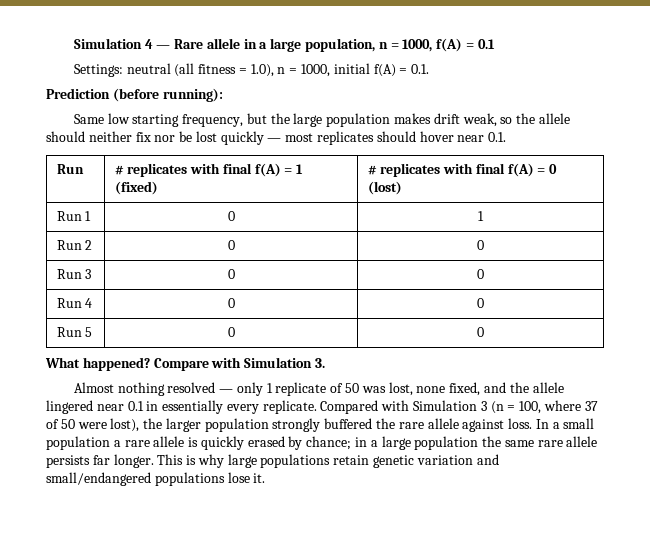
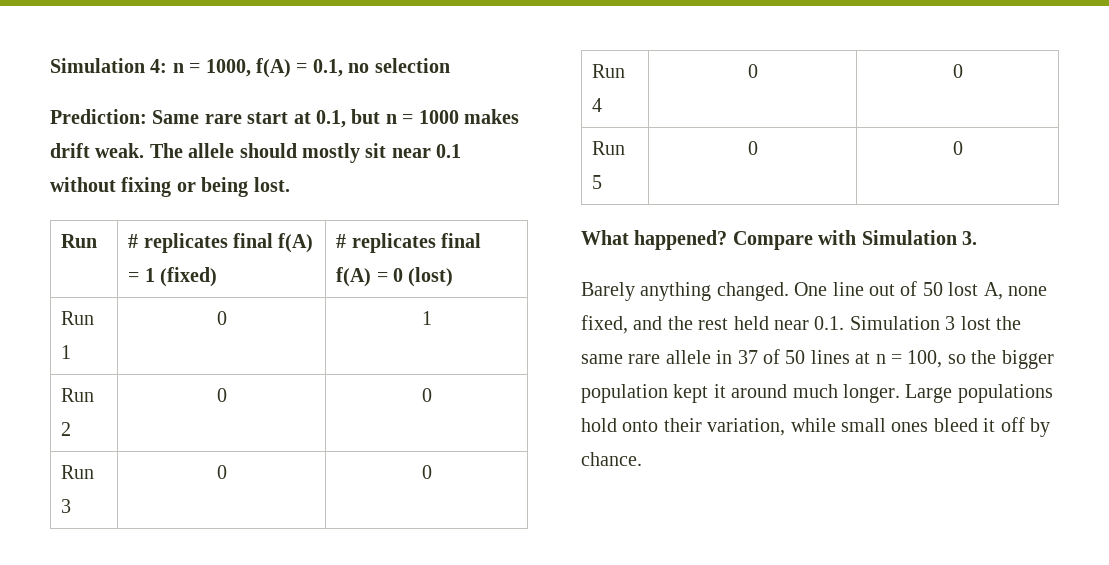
- Simulation 4 — Rare allele in a large population, n = 1000, f(A) = 0.1
- Settings: neutral (all fitness = 1.0), n = 1000, initial f(A) = 0.1.
- Prediction (before running):
- Same low starting frequency, but the large population makes drift weak, so the allele should neither fix nor be lost quickly — most replicates should hover near 0.1.
+ Simulation 4: n = 1000, f(A) = 0.1, no selection
+ Prediction: Same rare start at 0.1, but n = 1000 makes drift weak. The allele should mostly sit near 0.1 without fixing or being lost.
- Run | # replicates with final f(A) = 1 (fixed) | # replicates with final f(A) = 0 (lost)
+ Run | # replicates final f(A) = 1 (fixed) | # replicates final f(A) = 0 (lost)
- Almost nothing resolved — only 1 replicate of 50 was lost, none fixed, and the allele lingered near 0.1 in essentially every replicate. Compared with Simulation 3 (n = 100, where 37 of 50 were lost), the larger population strongly buffered the rare allele against loss. In a small population a rare allele is quickly erased by chance; in a large population the same rare allele persists far longer. This is why large populations retain genetic variation and small/endangered populations lose it.
+ Barely anything changed. One line out of 50 lost A, none fixed, and the rest held near 0.1. Simulation 3 lost the same rare allele in 37 of 50 lines at n = 100, so the bigger population kept it around much longer. Large populations hold onto their variation, while small ones bleed it off by chance.

